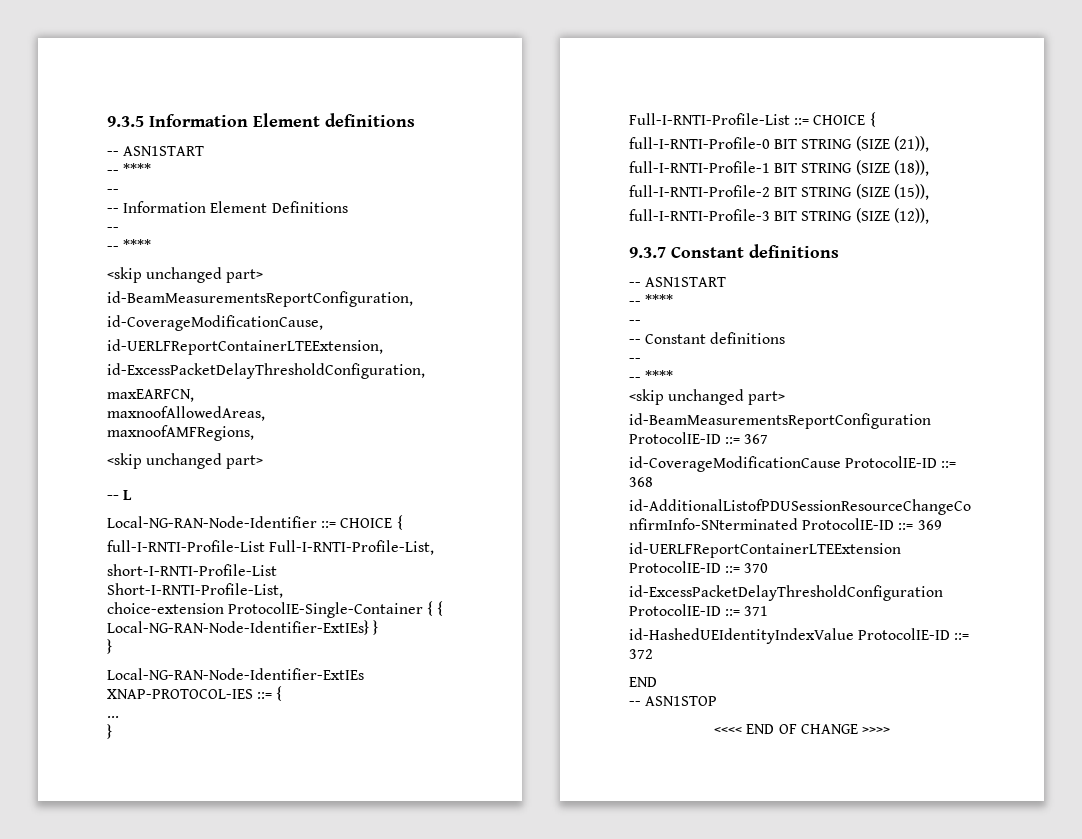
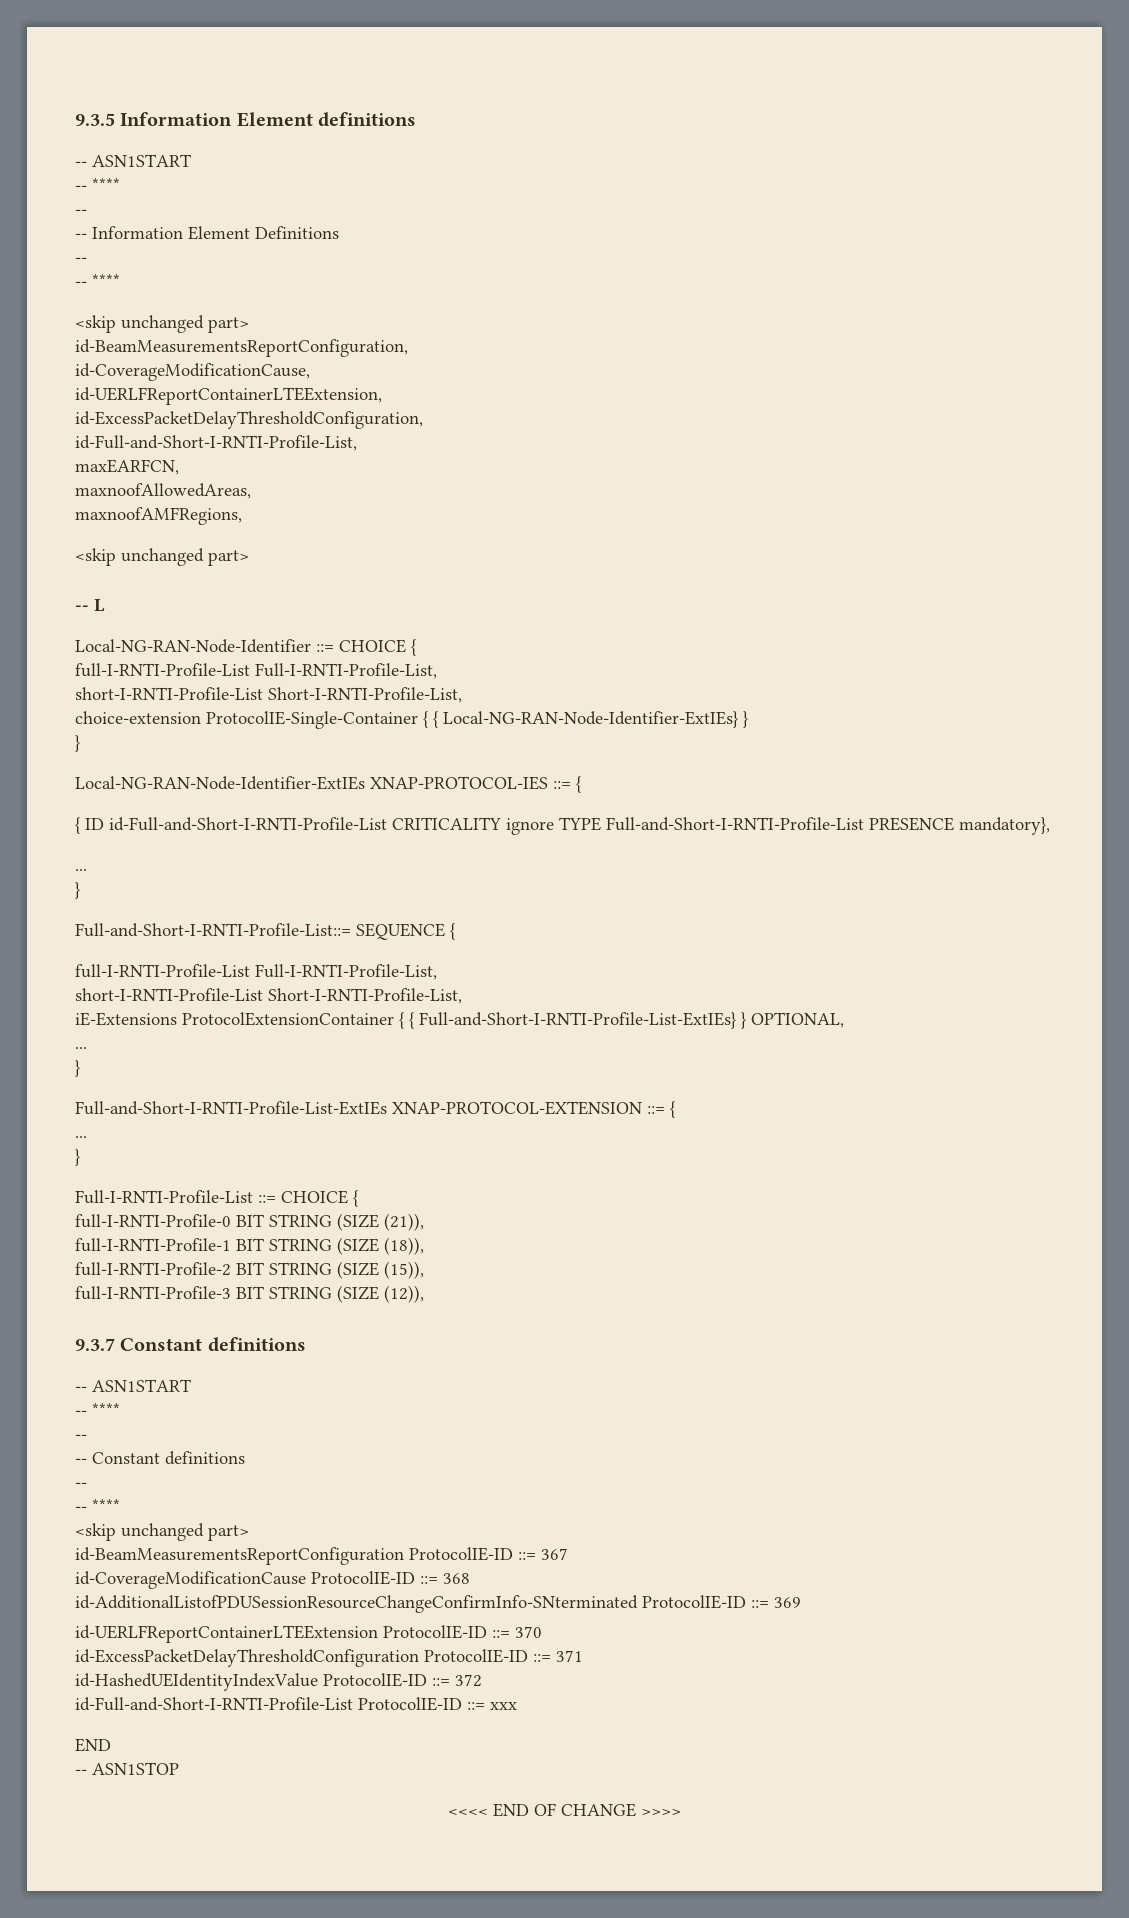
+ id-Full-and-Short-I-RNTI-Profile-List,
+ { ID id-Full-and-Short-I-RNTI-Profile-List CRITICALITY ignore TYPE Full-and-Short-I-RNTI-Profile-List PRESENCE mandatory},
+ ...
+ }
+ Full-and-Short-I-RNTI-Profile-List::= SEQUENCE {
+ full-I-RNTI-Profile-List Full-I-RNTI-Profile-List,
+ short-I-RNTI-Profile-List Short-I-RNTI-Profile-List,
+ iE-Extensions ProtocolExtensionContainer { { Full-and-Short-I-RNTI-Profile-List-ExtIEs} } OPTIONAL,
+ ...
+ }
+ Full-and-Short-I-RNTI-Profile-List-ExtIEs XNAP-PROTOCOL-EXTENSION ::= {
+ id-Full-and-Short-I-RNTI-Profile-List ProtocolIE-ID ::= xxx

